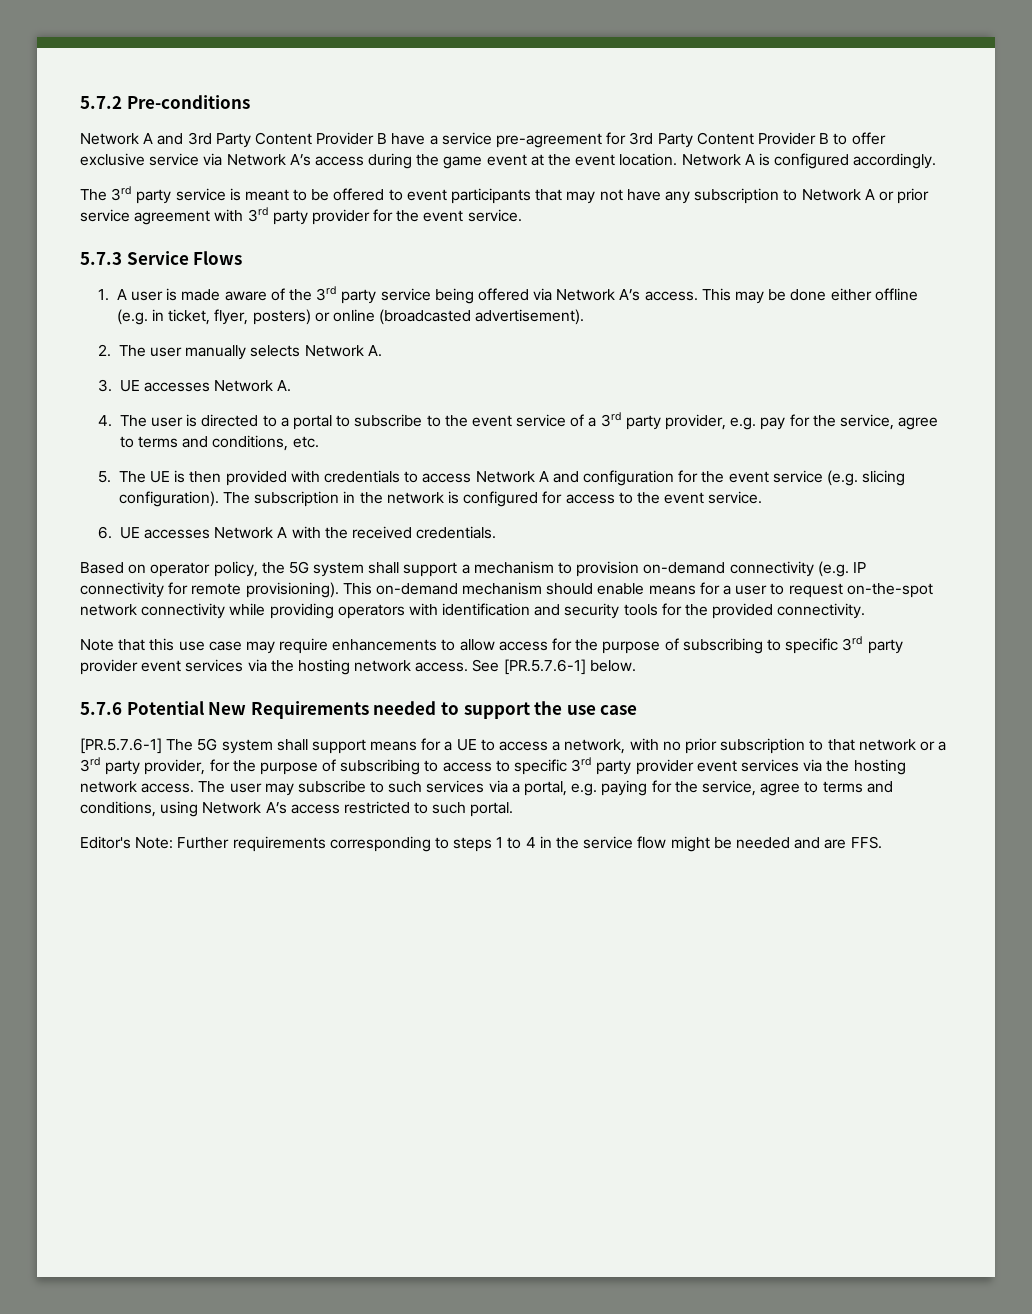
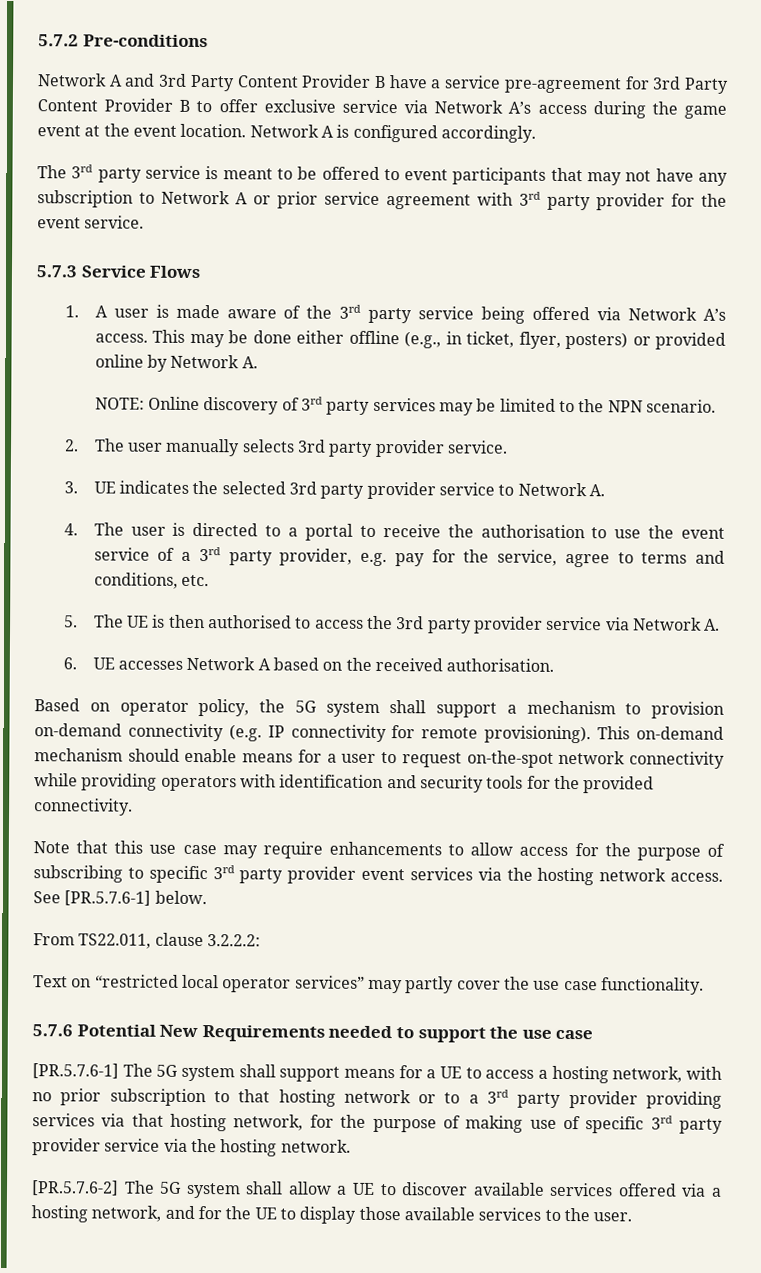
- This may be done either offline (e.g. in ticket, flyer, posters) or online (broadcasted advertisement).
+ This may be done either offline (e.g., in ticket, flyer, posters) or provided online by Network A.
+ NOTE: Online discovery of 3rd party services may be limited to the NPN scenario.
- 2. The user manually selects Network A.
- 3. UE accesses Network A.
+ 2. The user manually selects 3rd party provider service.
+ 3. UE indicates the selected 3rd party provider service to Network A.
- 4. The user is directed to a portal to subscribe to the event service of a 3rd party provider, e.g. pay for the service, agree to terms and conditions, etc.
+ 4. The user is directed to a portal to receive the authorisation to use the event service of a 3rd party provider, e.g. pay for the service, agree to terms and conditions, etc.
- 5. The UE is then provided with credentials to access Network A and configuration for the event service (e.g. slicing configuration). The subscription in the network is configured for access to the event service.
+ 5. The UE is then authorised to access the 3rd party provider service via Network A.
- 6. UE accesses Network A with the received credentials.
+ 6. UE accesses Network A based on the received authorisation.
+ From TS22.011, clause 3.2.2.2:
+ Text on “restricted local operator services” may partly cover the use case functionality.
- [PR.5.7.6-1] The 5G system shall support means for a UE to access a network, with no prior subscription to that network or a 3rd party provider, for the purpose of subscribing to access to specific 3rd party provider event services via the hosting network access. The user may subscribe to such services via a portal, e.g. paying for the service, agree to terms and conditions, using Network A’s access restricted to such portal.
- Editor's Note: Further requirements corresponding to steps 1 to 4 in the service flow might be needed and are FFS.
+ [PR.5.7.6-1] The 5G system shall support means for a UE to access a hosting network, with no prior subscription to that hosting network or to a 3rd party provider providing services via that hosting network, for the purpose of making use of specific 3rd party provider service via the hosting network.
+ [PR.5.7.6-2] The 5G system shall allow a UE to discover available services offered via a hosting network, and for the UE to display those available services to the user.

